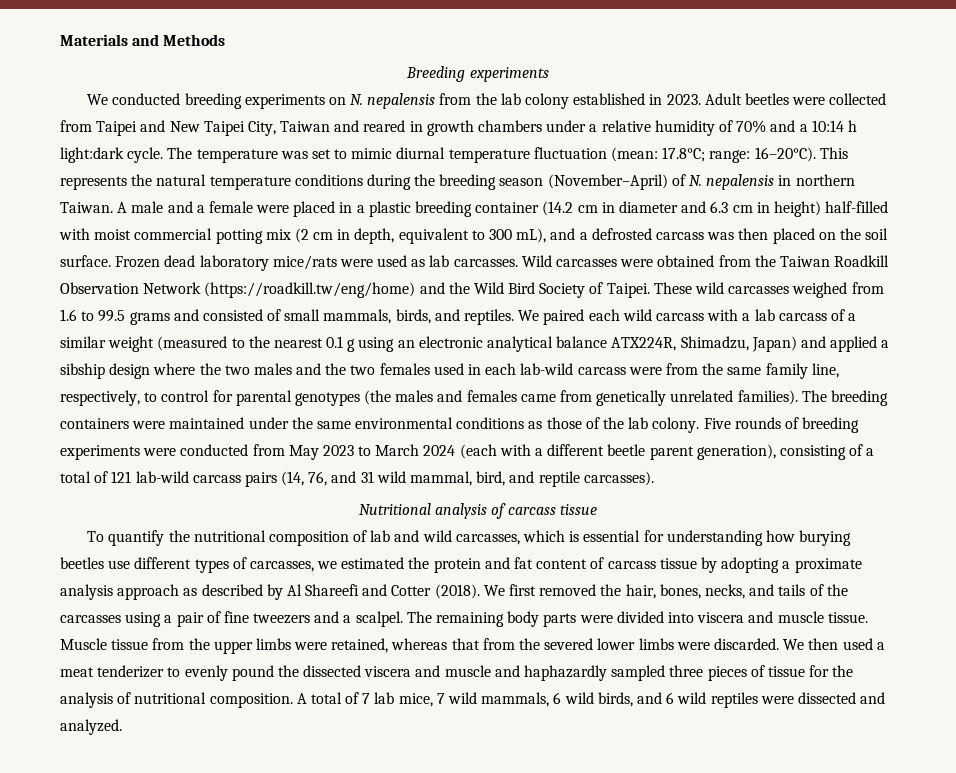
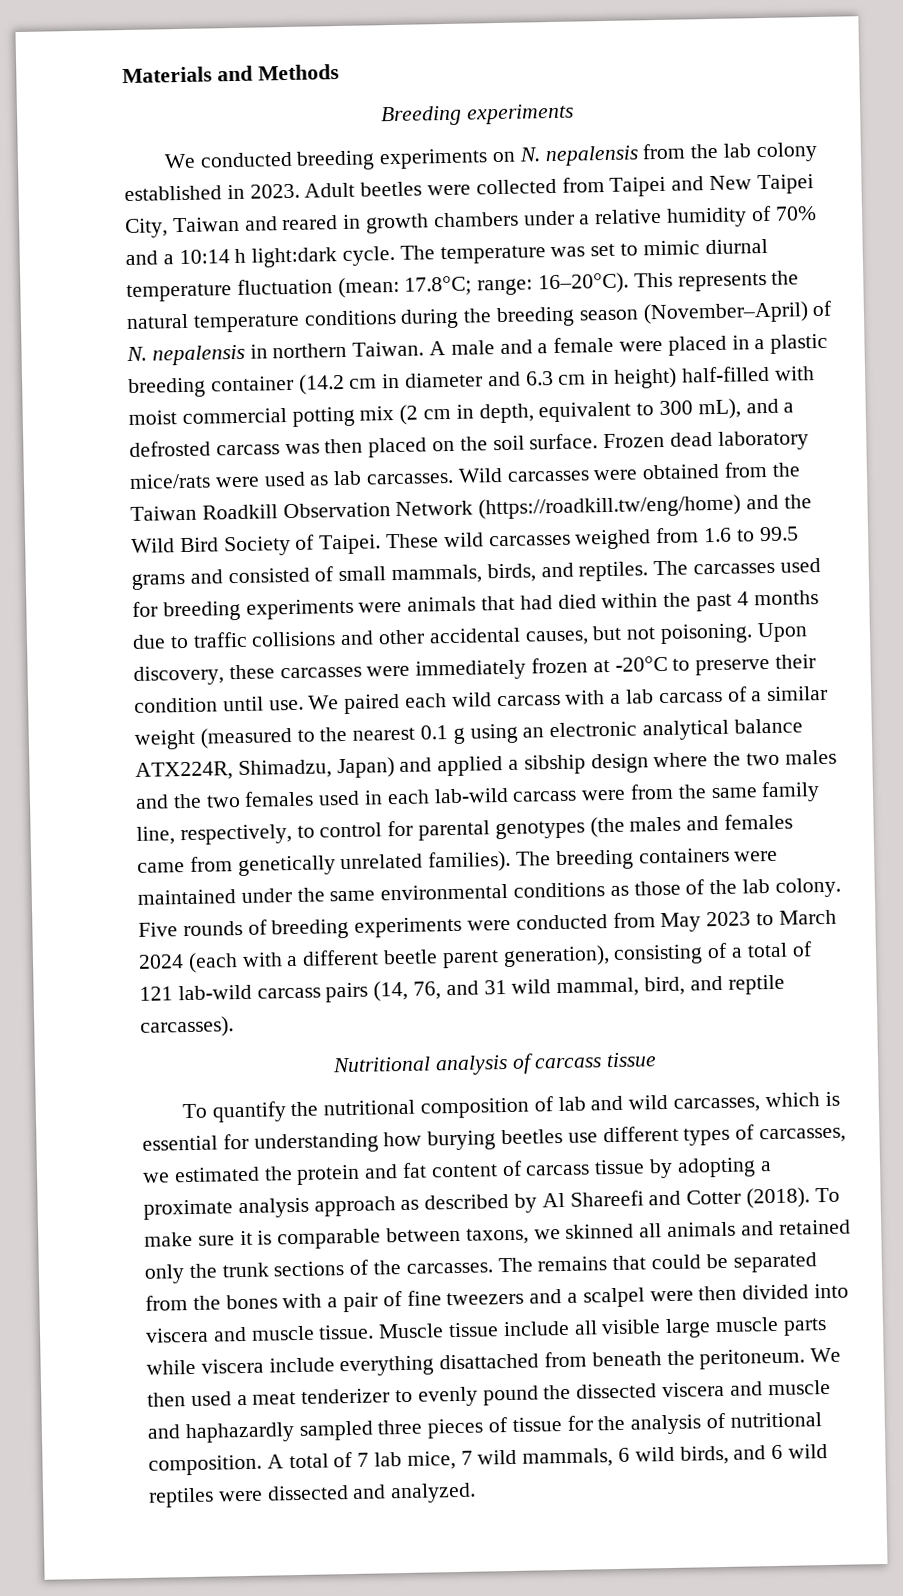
+ The carcasses used for breeding experiments were animals that had died within the past 4 months due to traffic collisions and other accidental causes, but not poisoning. Upon discovery, these carcasses were immediately frozen at -20°C to preserve their condition until use.
- We first removed the hair, bones, necks, and tails of the carcasses using a pair of fine tweezers and a scalpel. The remaining body parts were divided into viscera and muscle tissue.
+ To make sure it is comparable between taxons, we skinned all animals and retained only the trunk sections of the carcasses. The remains that could be separated from the bones with a pair of fine tweezers and a scalpel were then divided into viscera and muscle tissue.
- Muscle tissue from the upper limbs were retained, whereas that from the severed lower limbs were discarded.
+ Muscle tissue include all visible large muscle parts while viscera include everything disattached from beneath the peritoneum.

